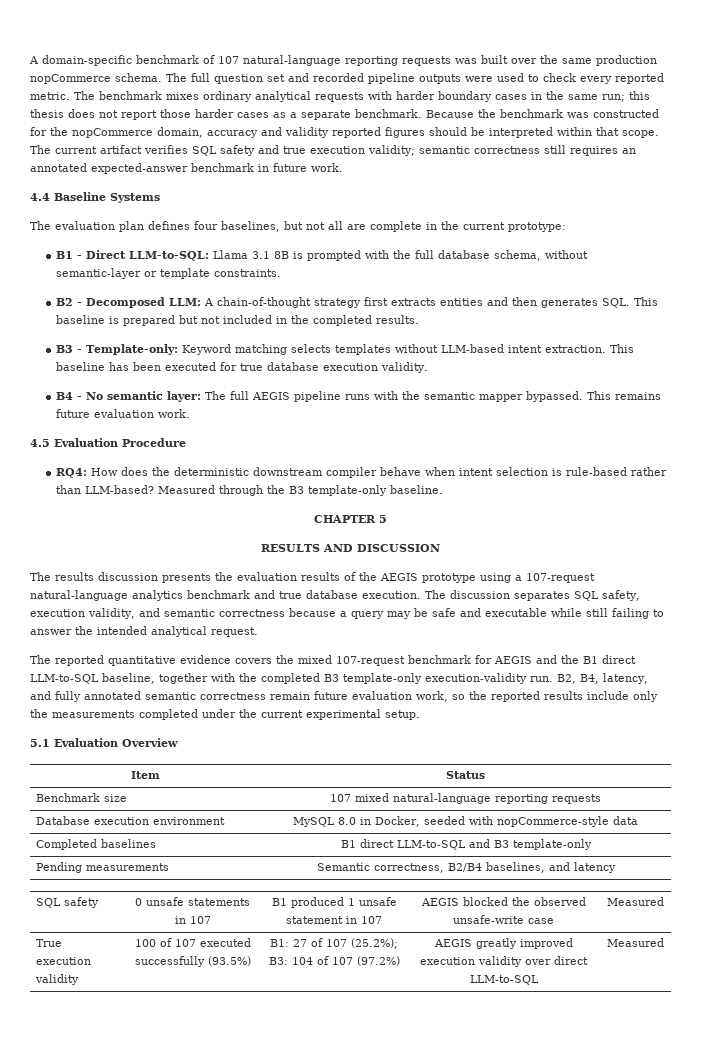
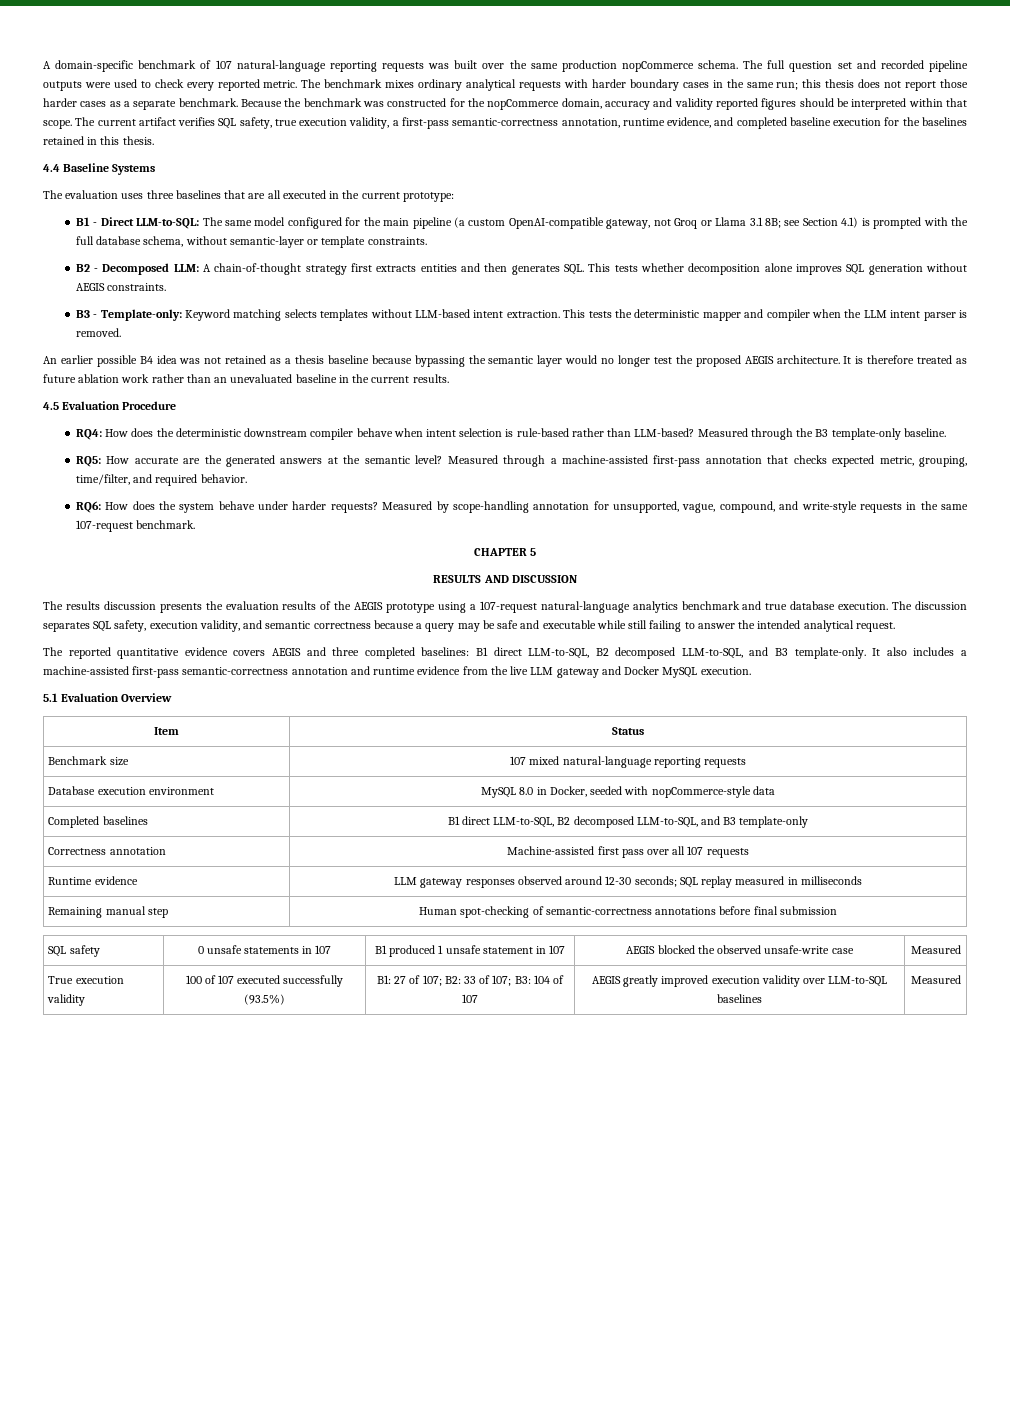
- The current artifact verifies SQL safety and true execution validity; semantic correctness still requires an annotated expected-answer benchmark in future work.
+ The current artifact verifies SQL safety, true execution validity, a first-pass semantic-correctness annotation, runtime evidence, and completed baseline execution for the baselines retained in this thesis.
- The evaluation plan defines four baselines, but not all are complete in the current prototype:
+ The evaluation uses three baselines that are all executed in the current prototype:
- B1 - Direct LLM-to-SQL: Llama 3.1 8B is prompted with the full database schema, without semantic-layer or template constraints.
+ B1 - Direct LLM-to-SQL: The same model configured for the main pipeline (a custom OpenAI-compatible gateway, not Groq or Llama 3.1 8B; see Section 4.1) is prompted with the full database schema, without semantic-layer or template constraints.
- B2 - Decomposed LLM: A chain-of-thought strategy first extracts entities and then generates SQL. This baseline is prepared but not included in the completed results.
+ B2 - Decomposed LLM: A chain-of-thought strategy first extracts entities and then generates SQL. This tests whether decomposition alone improves SQL generation without AEGIS constraints.
- This baseline has been executed for true database execution validity.
- B4 - No semantic layer: The full AEGIS pipeline runs with the semantic mapper bypassed. This remains future evaluation work.
+ This tests the deterministic mapper and compiler when the LLM intent parser is removed.
+ An earlier possible B4 idea was not retained as a thesis baseline because bypassing the semantic layer would no longer test the proposed AEGIS architecture. It is therefore treated as future ablation work rather than an unevaluated baseline in the current results.
+ RQ5: How accurate are the generated answers at the semantic level? Measured through a machine-assisted first-pass annotation that checks expected metric, grouping, time/filter, and required behavior.
+ RQ6: How does the system behave under harder requests? Measured by scope-handling annotation for unsupported, vague, compound, and write-style requests in the same 107-request benchmark.
- The reported quantitative evidence covers the mixed 107-request benchmark for AEGIS and the B1 direct LLM-to-SQL baseline, together with the completed B3 template-only execution-validity run. B2, B4, latency, and fully annotated semantic correctness remain future evaluation work, so the reported results include only the measurements completed under the current experimental setup.
+ The reported quantitative evidence covers AEGIS and three completed baselines: B1 direct LLM-to-SQL, B2 decomposed LLM-to-SQL, and B3 template-only. It also includes a machine-assisted first-pass semantic-correctness annotation and runtime evidence from the live LLM gateway and Docker MySQL execution.
- Completed baselines | B1 direct LLM-to-SQL and B3 template-only
+ Completed baselines | B1 direct LLM-to-SQL, B2 decomposed LLM-to-SQL, and B3 template-only
- Pending measurements | Semantic correctness, B2/B4 baselines, and latency
+ Correctness annotation | Machine-assisted first pass over all 107 requests
+ Runtime evidence | LLM gateway responses observed around 12-30 seconds; SQL replay measured in milliseconds
+ Remaining manual step | Human spot-checking of semantic-correctness annotations before final submission
- True execution validity | 100 of 107 executed successfully (93.5%) | B1: 27 of 107 (25.2%); B3: 104 of 107 (97.2%) | AEGIS greatly improved execution validity over direct LLM-to-SQL | Measured
+ True execution validity | 100 of 107 executed successfully (93.5%) | B1: 27 of 107; B2: 33 of 107; B3: 104 of 107 | AEGIS greatly improved execution validity over LLM-to-SQL baselines | Measured

